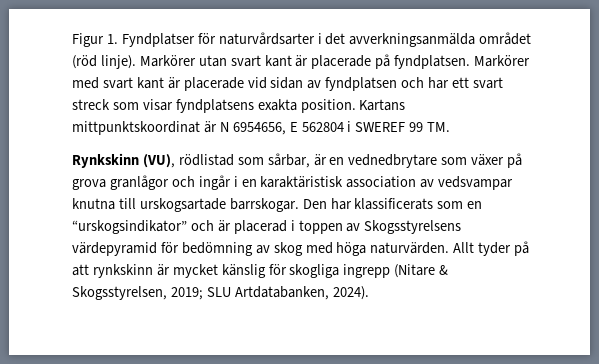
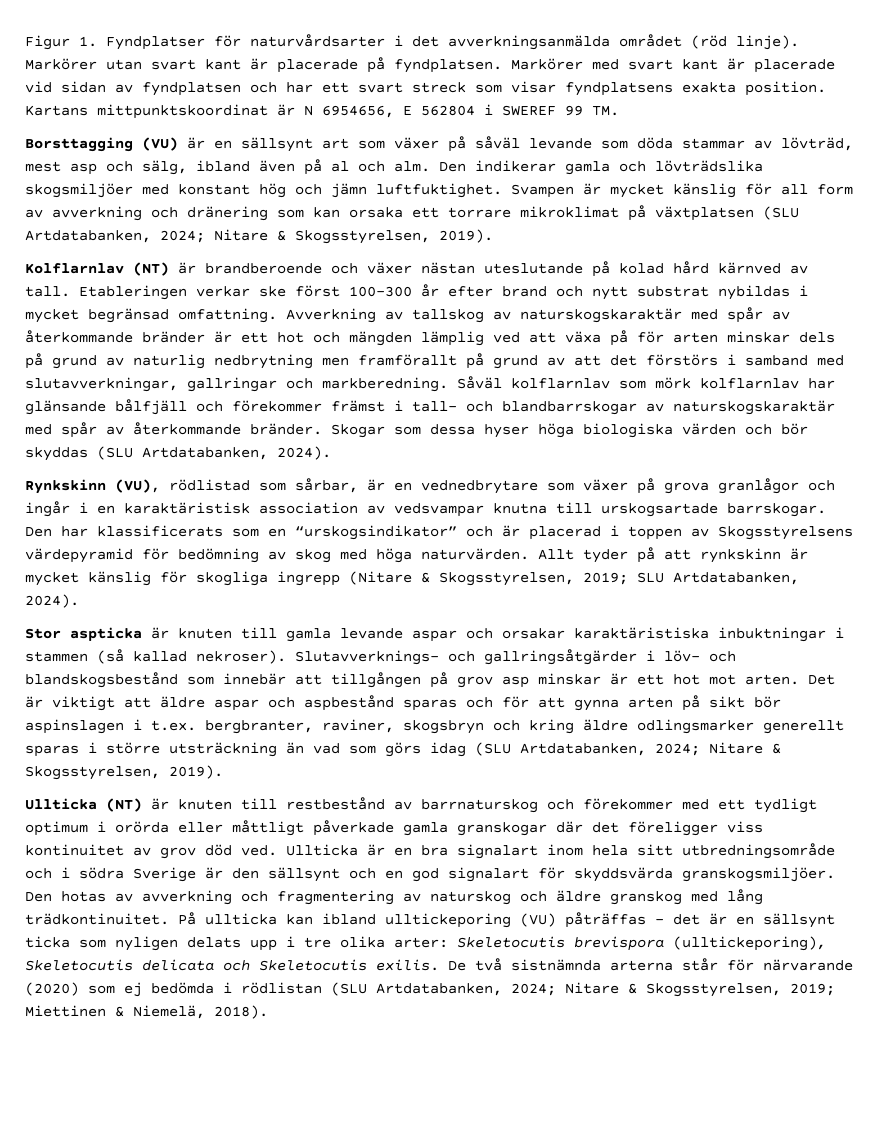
+ Borsttagging (VU) är en sällsynt art som växer på såväl levande som döda stammar av lövträd, mest asp och sälg, ibland även på al och alm. Den indikerar gamla och lövträdslika skogsmiljöer med konstant hög och jämn luftfuktighet. Svampen är mycket känslig för all form av avverkning och dränering som kan orsaka ett torrare mikroklimat på växtplatsen (SLU Artdatabanken, 2024; Nitare & Skogsstyrelsen, 2019).
+ Kolflarnlav (NT) är brandberoende och växer nästan uteslutande på kolad hård kärnved av tall. Etableringen verkar ske först 100–300 år efter brand och nytt substrat nybildas i mycket begränsad omfattning. Avverkning av tallskog av naturskogskaraktär med spår av återkommande bränder är ett hot och mängden lämplig ved att växa på för arten minskar dels på grund av naturlig nedbrytning men framförallt på grund av att det förstörs i samband med slutavverkningar, gallringar och markberedning. Såväl kolflarnlav som mörk kolflarnlav har glänsande bålfjäll och förekommer främst i tall- och blandbarrskogar av naturskogskaraktär med spår av återkommande bränder. Skogar som dessa hyser höga biologiska värden och bör skyddas (SLU Artdatabanken, 2024).
+ Stor aspticka är knuten till gamla levande aspar och orsakar karaktäristiska inbuktningar i stammen (så kallad nekroser). Slutavverknings- och gallringsåtgärder i löv- och blandskogsbestånd som innebär att tillgången på grov asp minskar är ett hot mot arten. Det är viktigt att äldre aspar och aspbestånd sparas och för att gynna arten på sikt bör aspinslagen i t.ex. bergbranter, raviner, skogsbryn och kring äldre odlingsmarker generellt sparas i större utsträckning än vad som görs idag (SLU Artdatabanken, 2024; Nitare & Skogsstyrelsen, 2019).
+ Ullticka (NT) är knuten till restbestånd av barrnaturskog och förekommer med ett tydligt optimum i orörda eller måttligt påverkade gamla granskogar där det föreligger viss kontinuitet av grov död ved. Ullticka är en bra signalart inom hela sitt utbredningsområde och i södra Sverige är den sällsynt och en god signalart för skyddsvärda granskogsmiljöer. Den hotas av avverkning och fragmentering av naturskog och äldre granskog med lång trädkontinuitet. På ullticka kan ibland ulltickeporing (VU) påträffas - det är en sällsynt ticka som nyligen delats upp i tre olika arter: Skeletocutis brevispora (ulltickeporing), Skeletocutis delicata och Skeletocutis exilis. De två sistnämnda arterna står för närvarande (2020) som ej bedömda i rödlistan (SLU Artdatabanken, 2024; Nitare & Skogsstyrelsen, 2019; Miettinen & Niemelä, 2018).

